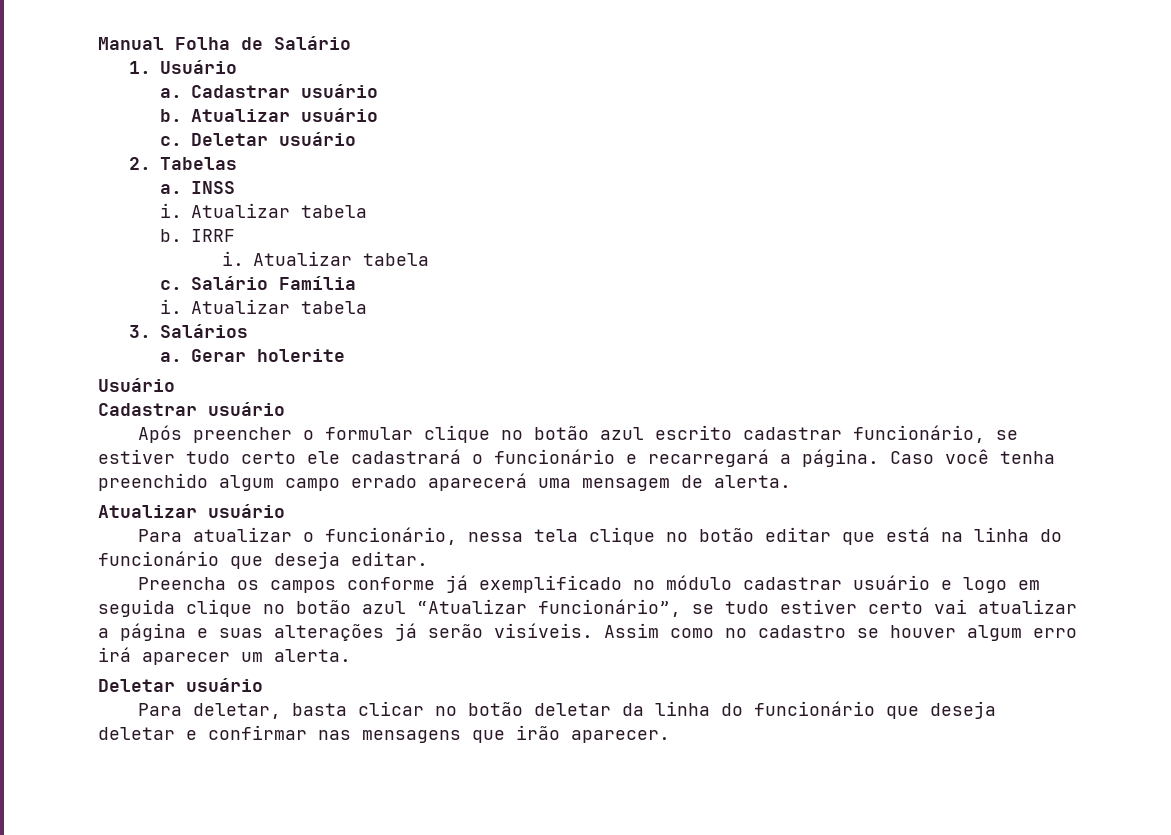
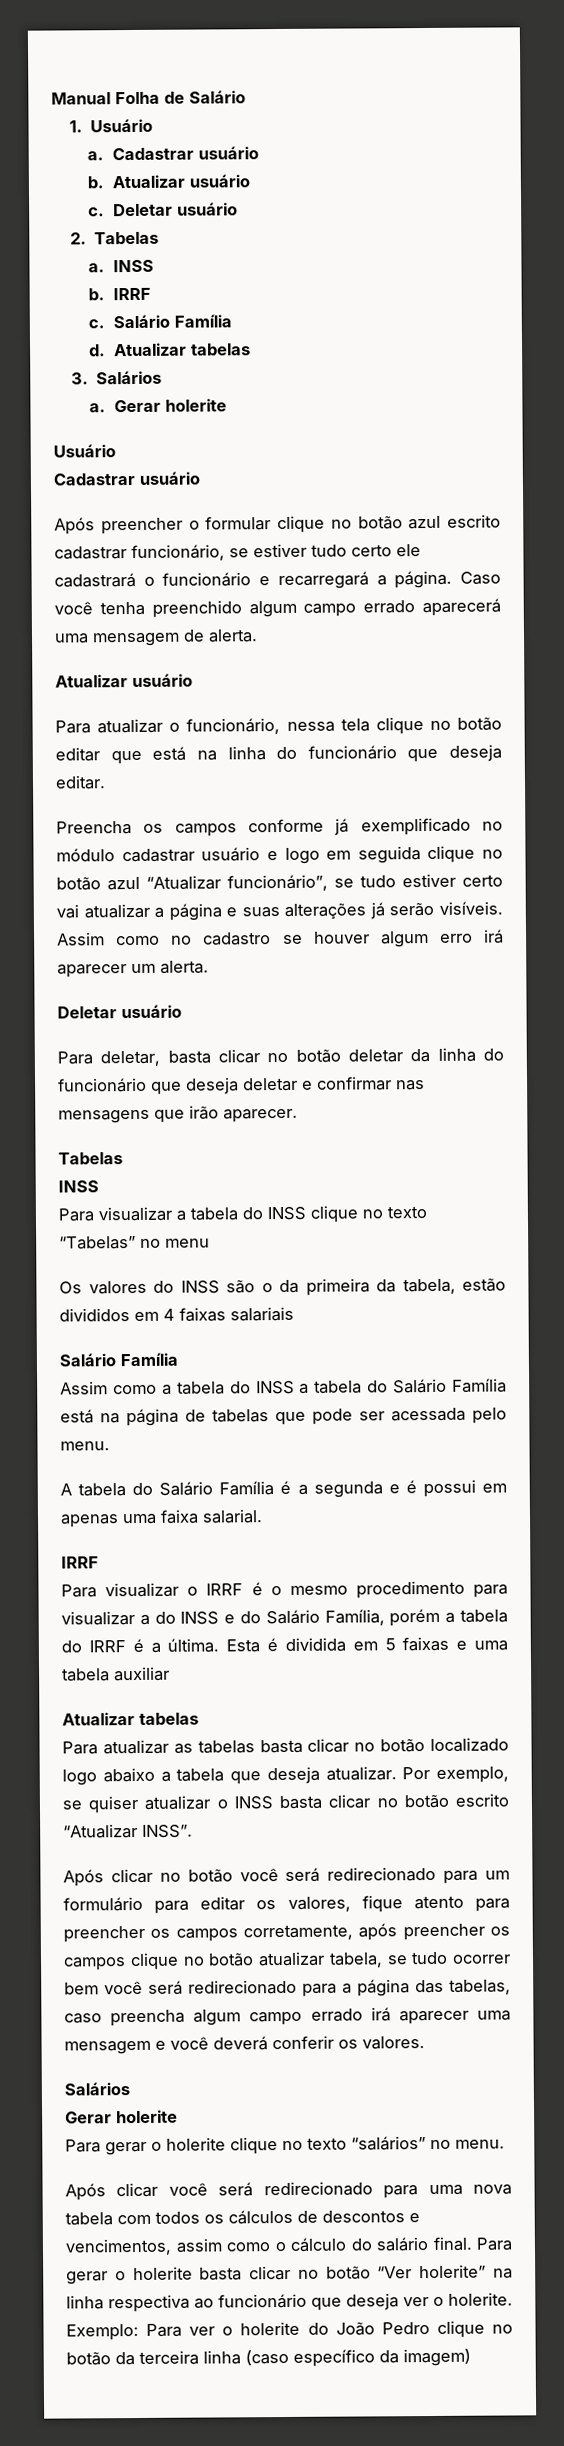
  a. INSS
- i. Atualizar tabela
  b. IRRF
- i. Atualizar tabela
  c. Salário Família
- i. Atualizar tabela
+ d. Atualizar tabelas
  Para deletar, basta clicar no botão deletar da linha do funcionário que deseja deletar e confirmar nas mensagens que irão aparecer.
+ Tabelas
+ INSS
+ Para visualizar a tabela do INSS clique no texto “Tabelas” no menu
+ Os valores do INSS são o da primeira da tabela, estão divididos em 4 faixas salariais
+ Salário Família
+ Assim como a tabela do INSS a tabela do Salário Família está na página de tabelas que pode ser acessada pelo menu.
+ A tabela do Salário Família é a segunda e é possui em apenas uma faixa salarial.
+ IRRF
+ Para visualizar o IRRF é o mesmo procedimento para visualizar a do INSS e do Salário Família, porém a tabela do IRRF é a última. Esta é dividida em 5 faixas e uma tabela auxiliar
+ Atualizar tabelas
+ Para atualizar as tabelas basta clicar no botão localizado logo abaixo a tabela que deseja atualizar. Por exemplo, se quiser atualizar o INSS basta clicar no botão escrito “Atualizar INSS”.
+ Após clicar no botão você será redirecionado para um formulário para editar os valores, fique atento para preencher os campos corretamente, após preencher os campos clique no botão atualizar tabela, se tudo ocorrer bem você será redirecionado para a página das tabelas, caso preencha algum campo errado irá aparecer uma mensagem e você deverá conferir os valores.
+ Salários
+ Gerar holerite
+ Para gerar o holerite clique no texto “salários” no menu.
+ Após clicar você será redirecionado para uma nova tabela com todos os cálculos de descontos e vencimentos, assim como o cálculo do salário final. Para gerar o holerite basta clicar no botão “Ver holerite” na linha respectiva ao funcionário que deseja ver o holerite. Exemplo: Para ver o holerite do João Pedro clique no botão da terceira linha (caso específico da imagem)

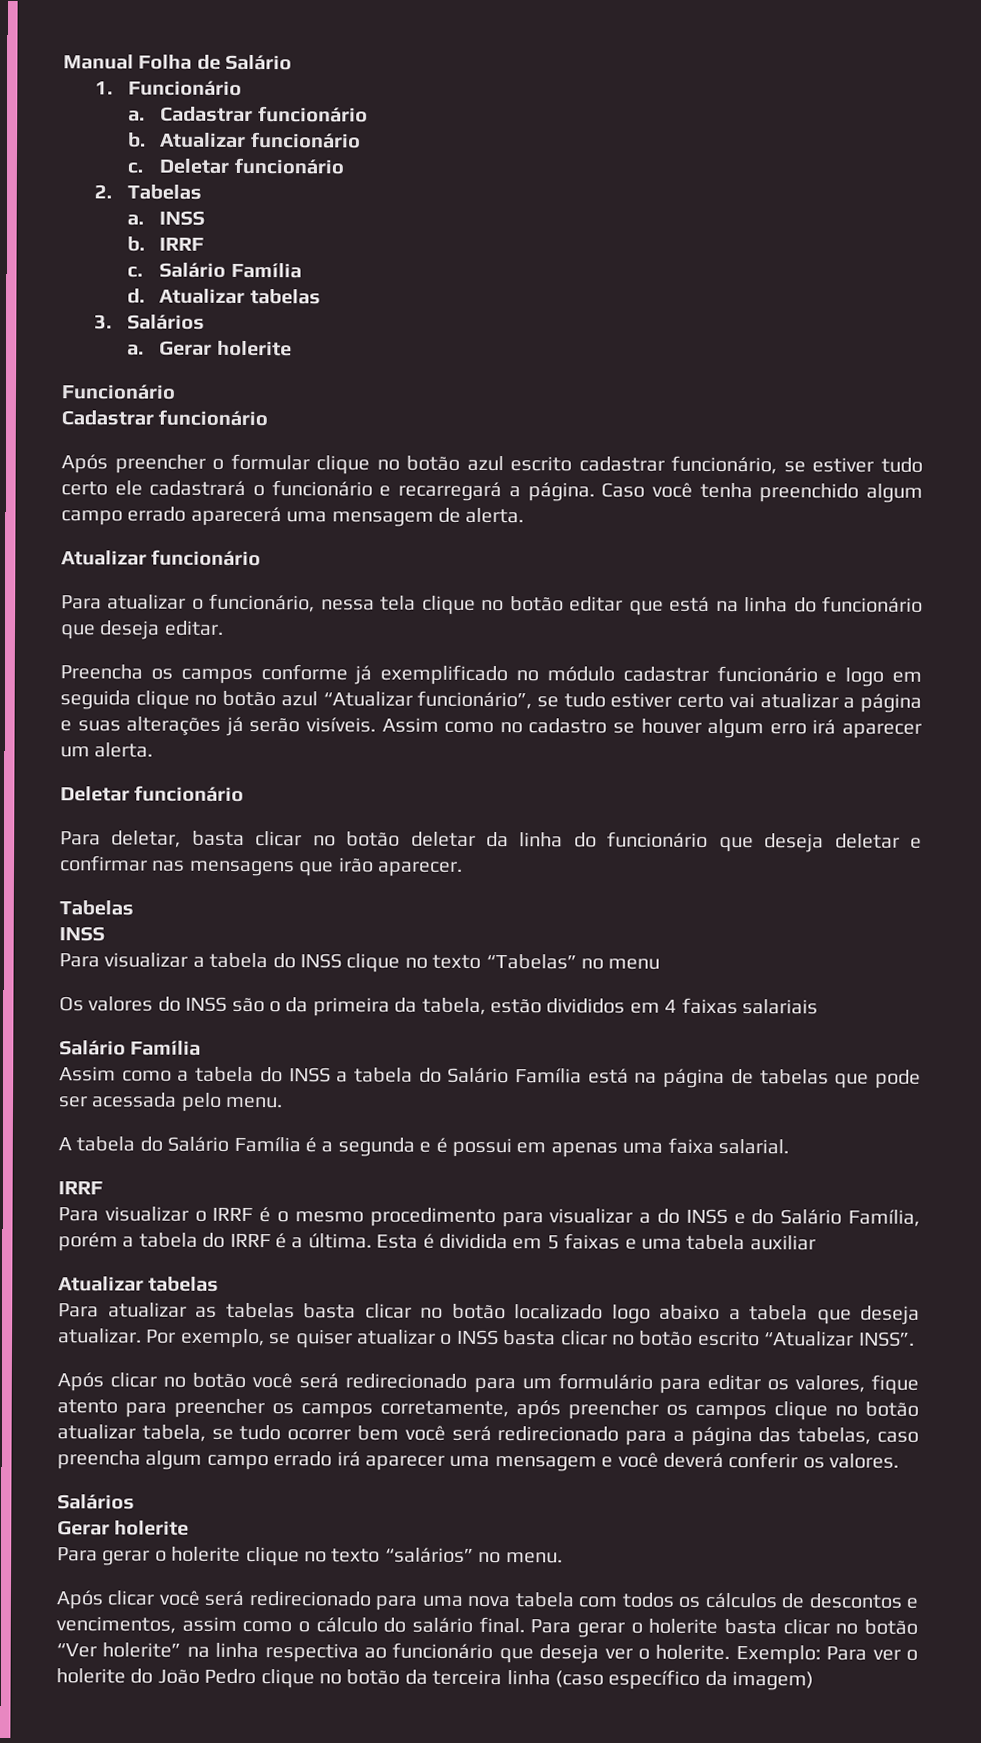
- 1. Usuário
+ 1. Funcionário
- a. Cadastrar usuário
+ a. Cadastrar funcionário
- b. Atualizar usuário
+ b. Atualizar funcionário
- c. Deletar usuário
+ c. Deletar funcionário
  a. Gerar holerite
- Usuário
- Cadastrar usuário
+ Funcionário
+ Cadastrar funcionário
  Caso você tenha preenchido algum campo errado aparecerá uma mensagem de alerta.
- Atualizar usuário
+ Atualizar funcionário
- Preencha os campos conforme já exemplificado no módulo cadastrar usuário e logo em seguida clique no botão azul “Atualizar funcionário”, se tudo estiver certo vai atualizar a página e suas alterações já serão visíveis.
+ Preencha os campos conforme já exemplificado no módulo cadastrar funcionário e logo em seguida clique no botão azul “Atualizar funcionário”, se tudo estiver certo vai atualizar a página e suas alterações já serão visíveis.
  Assim como no cadastro se houver algum erro irá aparecer um alerta.
- Deletar usuário
+ Deletar funcionário

